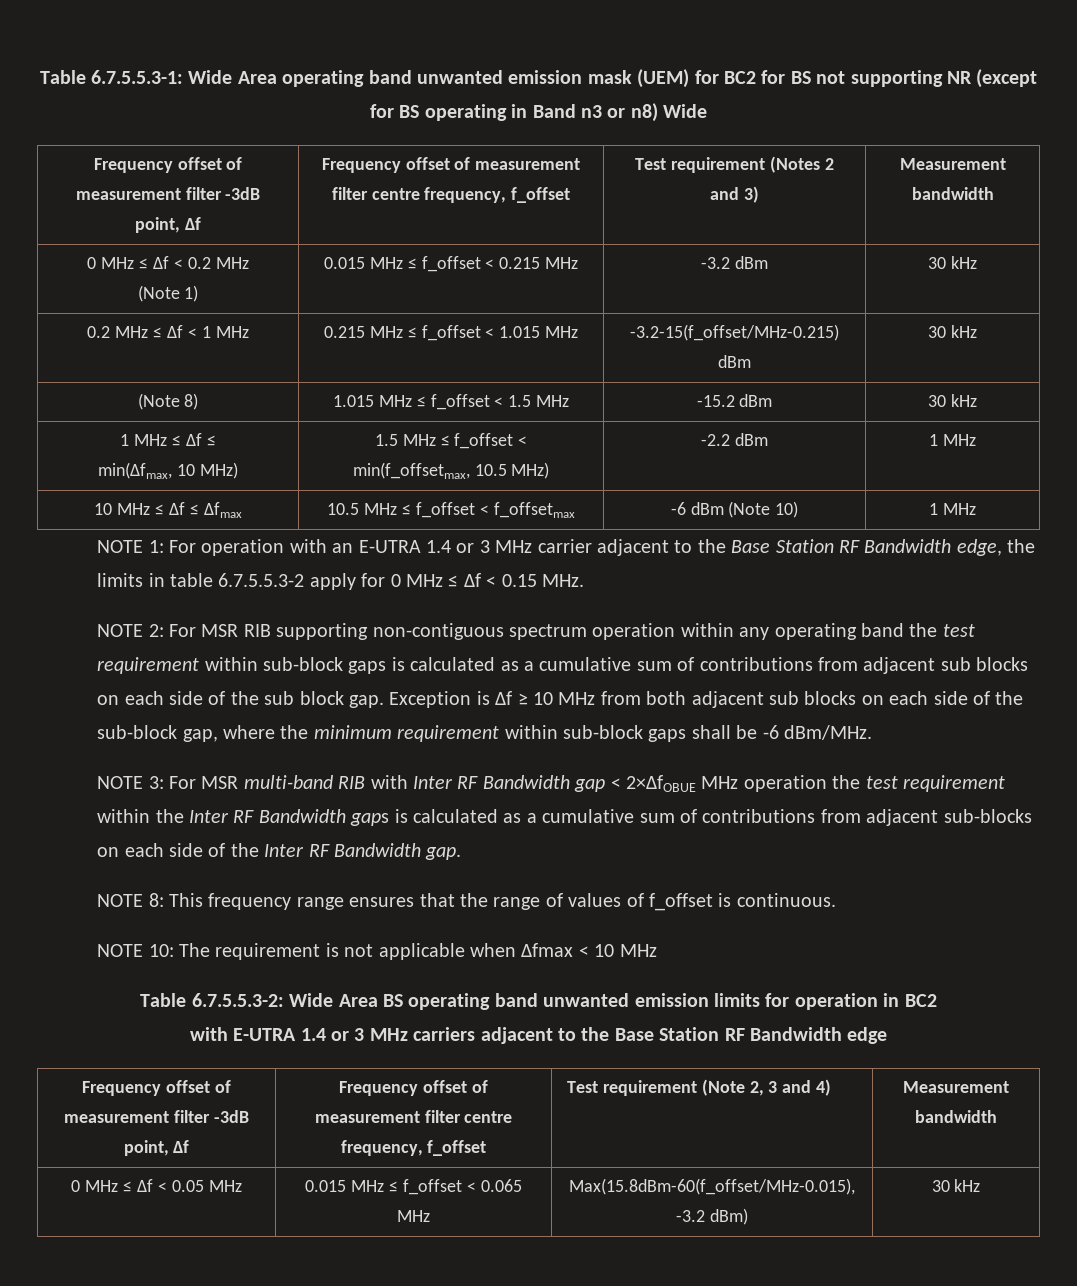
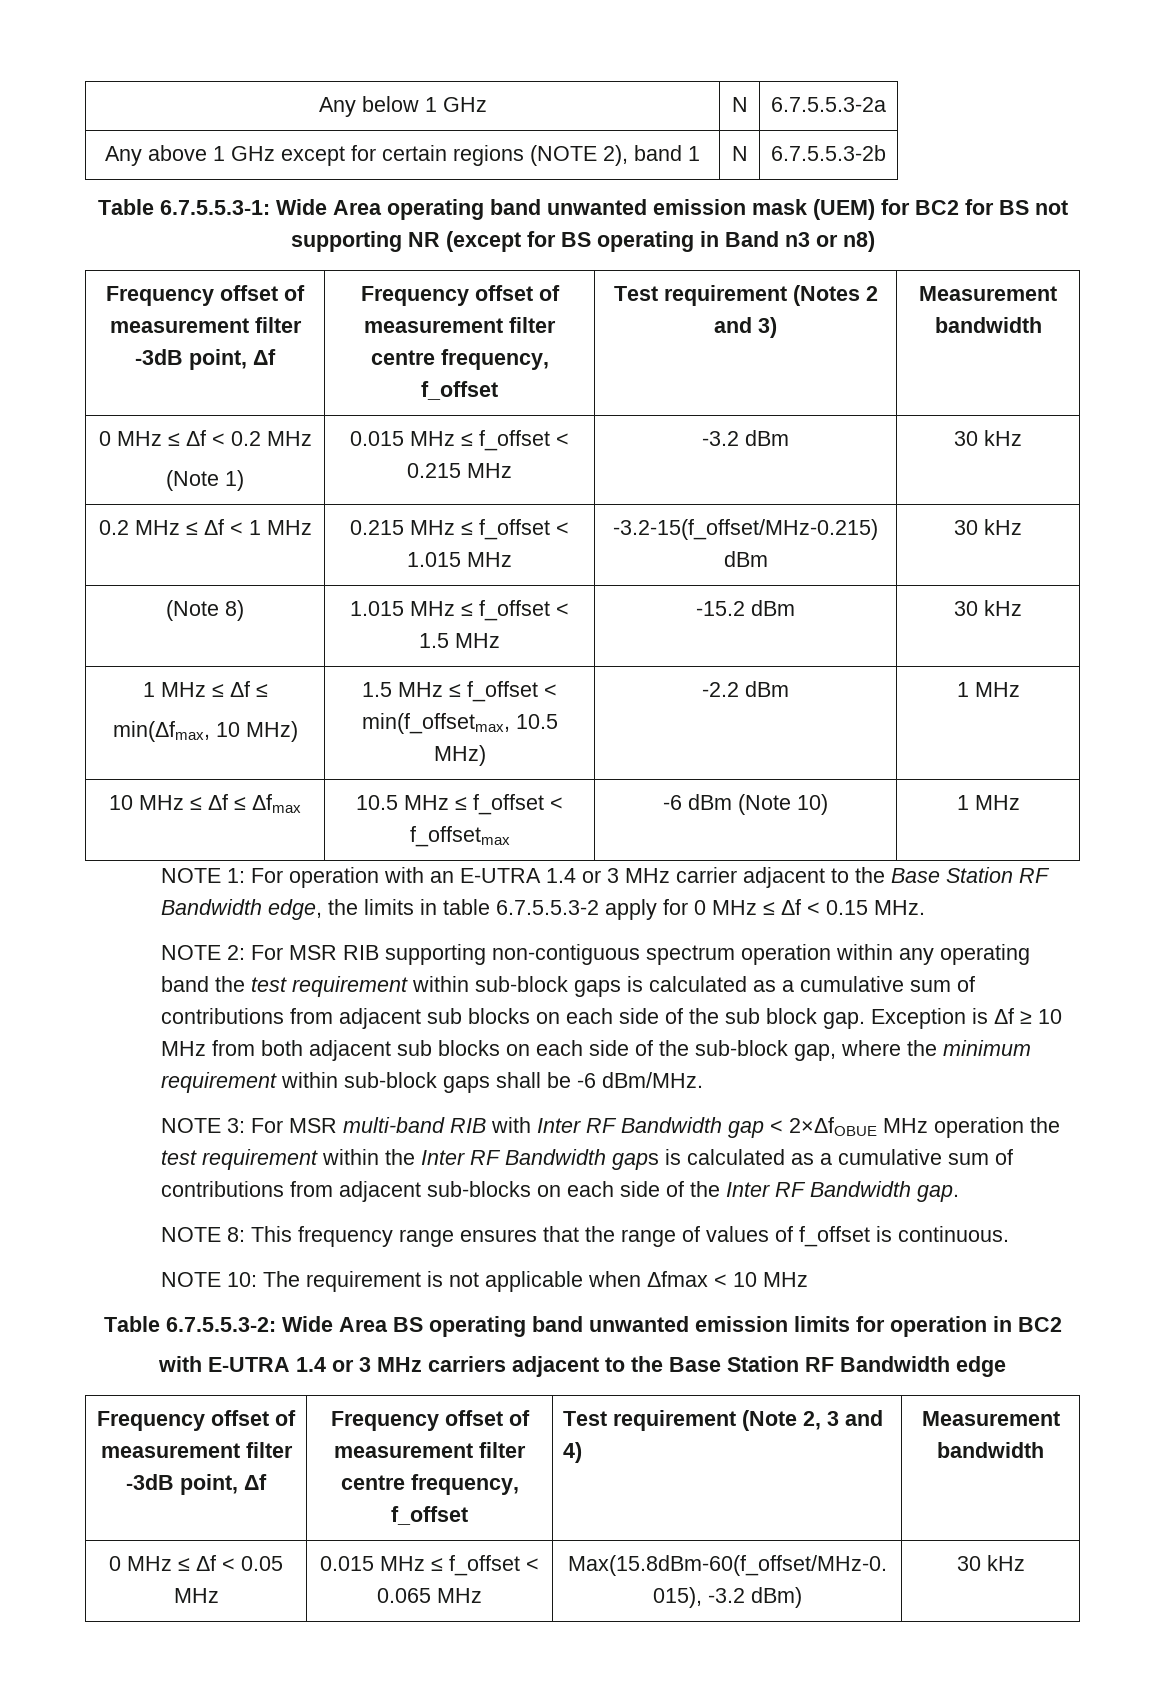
+ Any below 1 GHz | N | 6.7.5.5.3-2a
+ Any above 1 GHz except for certain regions (NOTE 2), band 1 | N | 6.7.5.5.3-2b
- Table 6.7.5.5.3-1: Wide Area operating band unwanted emission mask (UEM) for BC2 for BS not supporting NR (except for BS operating in Band n3 or n8) Wide
+ Table 6.7.5.5.3-1: Wide Area operating band unwanted emission mask (UEM) for BC2 for BS not supporting NR (except for BS operating in Band n3 or n8)

